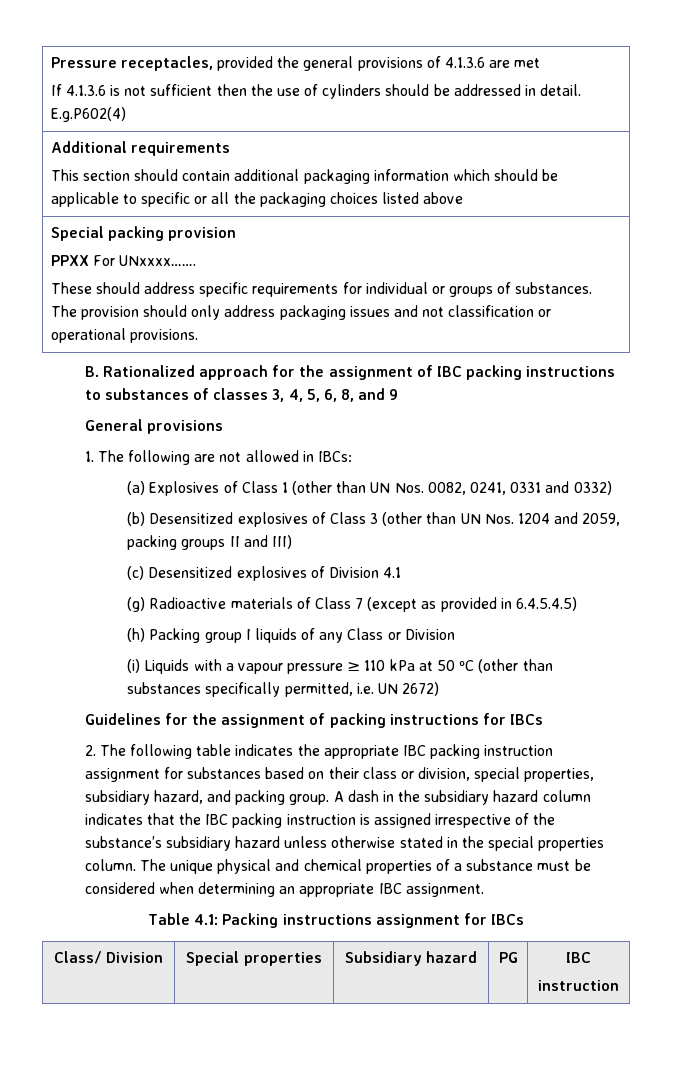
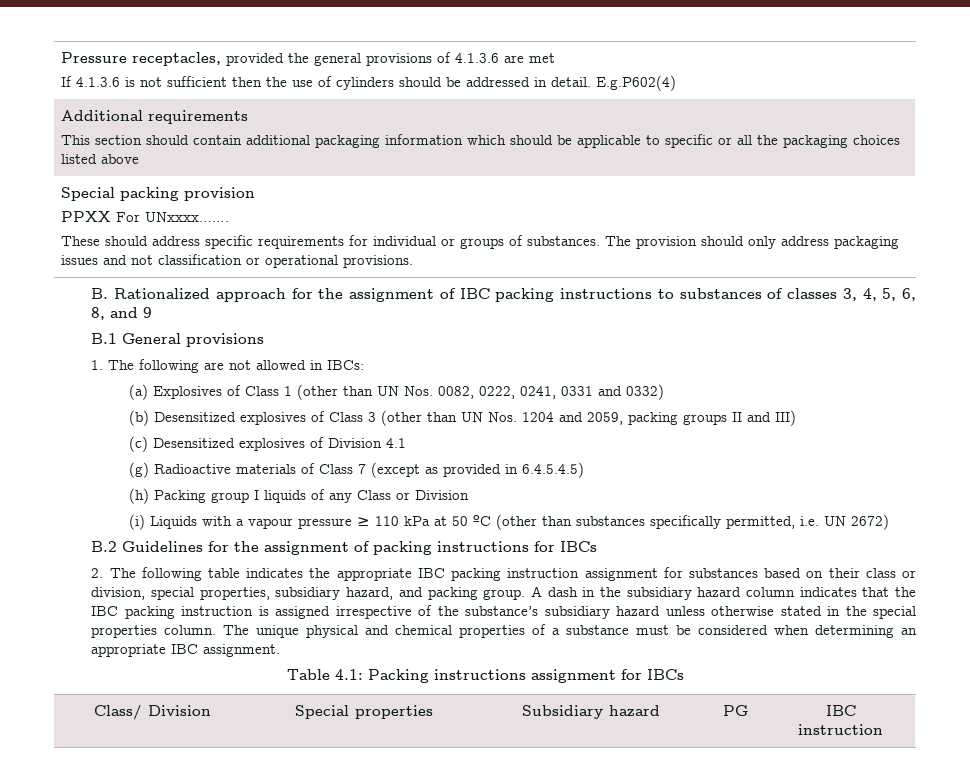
- General provisions
+ B.1 General provisions
- (a) Explosives of Class 1 (other than UN Nos. 0082, 0241, 0331 and 0332)
+ (a) Explosives of Class 1 (other than UN Nos. 0082, 0222, 0241, 0331 and 0332)
- Guidelines for the assignment of packing instructions for IBCs
+ B.2 Guidelines for the assignment of packing instructions for IBCs

